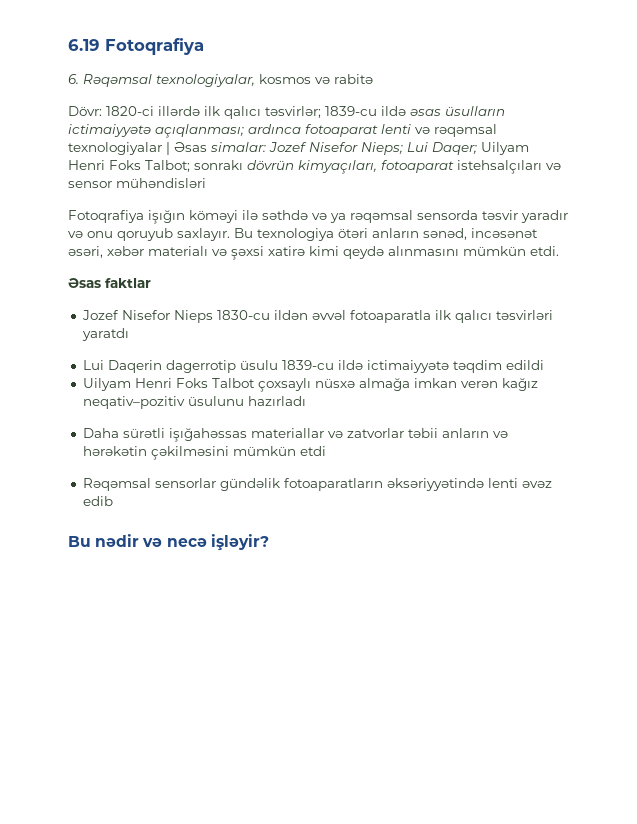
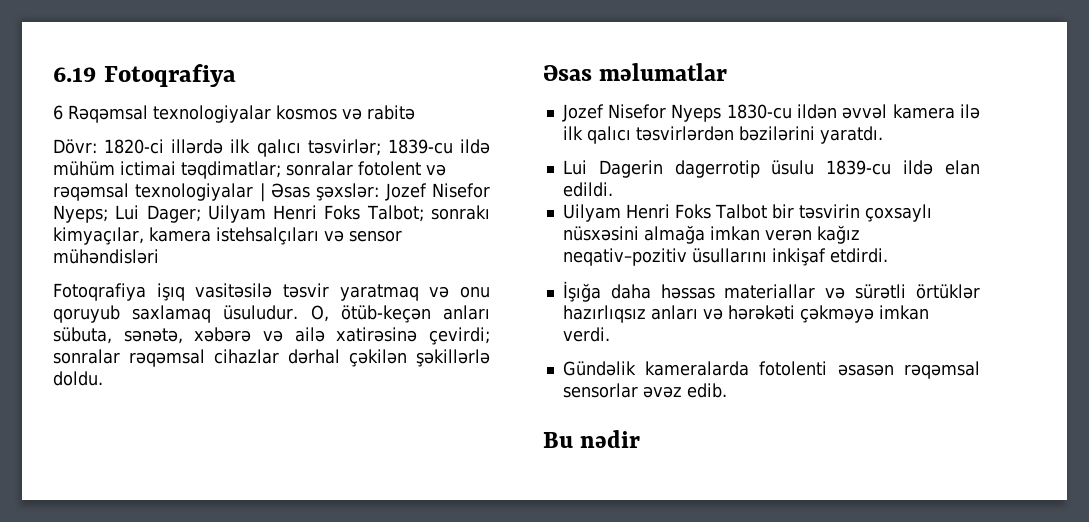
- 6. Rəqəmsal texnologiyalar, kosmos və rabitə
+ 6 Rəqəmsal texnologiyalar kosmos və rabitə
- Dövr: 1820-ci illərdə ilk qalıcı təsvirlər; 1839-cu ildə əsas üsulların ictimaiyyətə açıqlanması; ardınca fotoaparat lenti və rəqəmsal texnologiyalar | Əsas simalar: Jozef Nisefor Nieps; Lui Daqer; Uilyam Henri Foks Talbot; sonrakı dövrün kimyaçıları, fotoaparat istehsalçıları və sensor mühəndisləri
+ Dövr: 1820-ci illərdə ilk qalıcı təsvirlər; 1839-cu ildə mühüm ictimai təqdimatlar; sonralar fotolent və rəqəmsal texnologiyalar | Əsas şəxslər: Jozef Nisefor Nyeps; Lui Dager; Uilyam Henri Foks Talbot; sonrakı kimyaçılar, kamera istehsalçıları və sensor mühəndisləri
- Fotoqrafiya işığın köməyi ilə səthdə və ya rəqəmsal sensorda təsvir yaradır və onu qoruyub saxlayır. Bu texnologiya ötəri anların sənəd, incəsənət əsəri, xəbər materialı və şəxsi xatirə kimi qeydə alınmasını mümkün etdi.
- Əsas faktlar
- Jozef Nisefor Nieps 1830-cu ildən əvvəl fotoaparatla ilk qalıcı təsvirləri yaratdı
- Lui Daqerin dagerrotip üsulu 1839-cu ildə ictimaiyyətə təqdim edildi
+ Fotoqrafiya işıq vasitəsilə təsvir yaratmaq və onu qoruyub saxlamaq üsuludur. O, ötüb-keçən anları sübuta, sənətə, xəbərə və ailə xatirəsinə çevirdi; sonralar rəqəmsal cihazlar dərhal çəkilən şəkillərlə doldu.
+ Əsas məlumatlar
+ Jozef Nisefor Nyeps 1830-cu ildən əvvəl kamera ilə ilk qalıcı təsvirlərdən bəzilərini yaratdı.
+ Lui Dagerin dagerrotip üsulu 1839-cu ildə elan edildi.
- Uilyam Henri Foks Talbot çoxsaylı nüsxə almağa imkan verən kağız neqativ–pozitiv üsulunu hazırladı
- Daha sürətli işığahəssas materiallar və zatvorlar təbii anların və hərəkətin çəkilməsini mümkün etdi
- Rəqəmsal sensorlar gündəlik fotoaparatların əksəriyyətində lenti əvəz edib
+ Uilyam Henri Foks Talbot bir təsvirin çoxsaylı nüsxəsini almağa imkan verən kağız neqativ–pozitiv üsullarını inkişaf etdirdi.
+ İşığa daha həssas materiallar və sürətli örtüklər hazırlıqsız anları və hərəkəti çəkməyə imkan verdi.
+ Gündəlik kameralarda fotolenti əsasən rəqəmsal sensorlar əvəz edib.
- Bu nədir və necə işləyir?
+ Bu nədir

